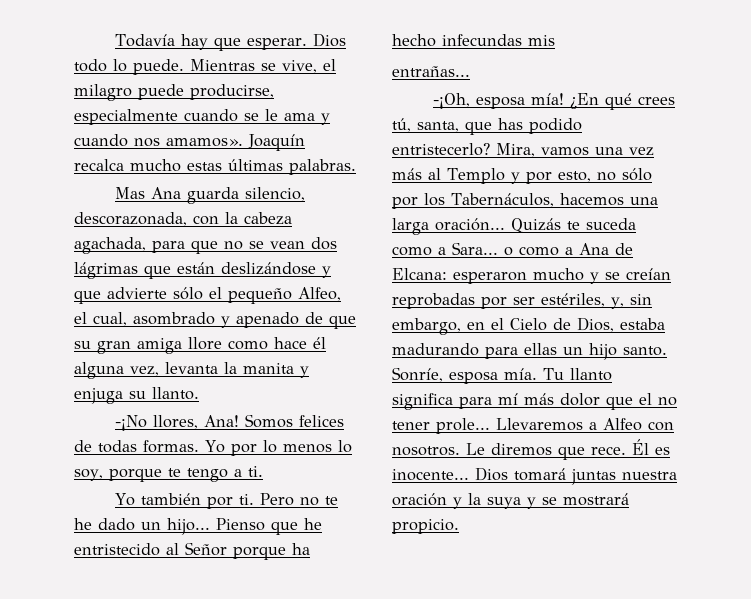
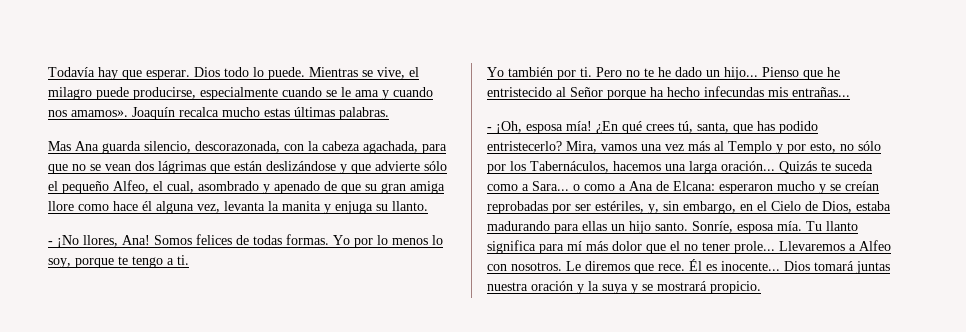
- -¡No llores, Ana!
+ - ¡No llores, Ana!
- Pienso que he entristecido al Señor porque ha hecho infecundas mis
- entrañas...
+ Pienso que he entristecido al Señor porque ha hecho infecundas mis entrañas...
- -¡Oh, esposa mía!
+ - ¡Oh, esposa mía!

